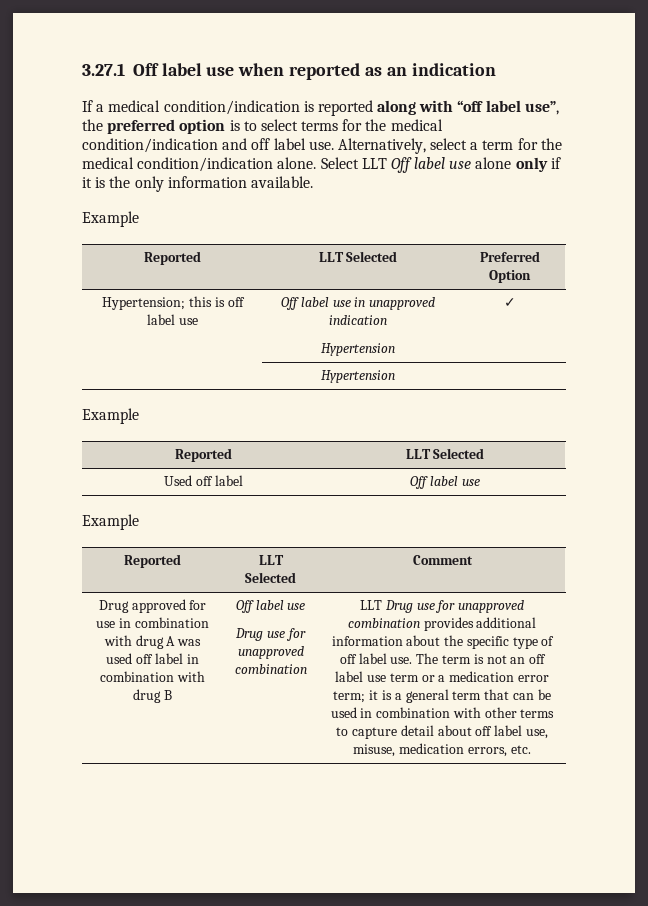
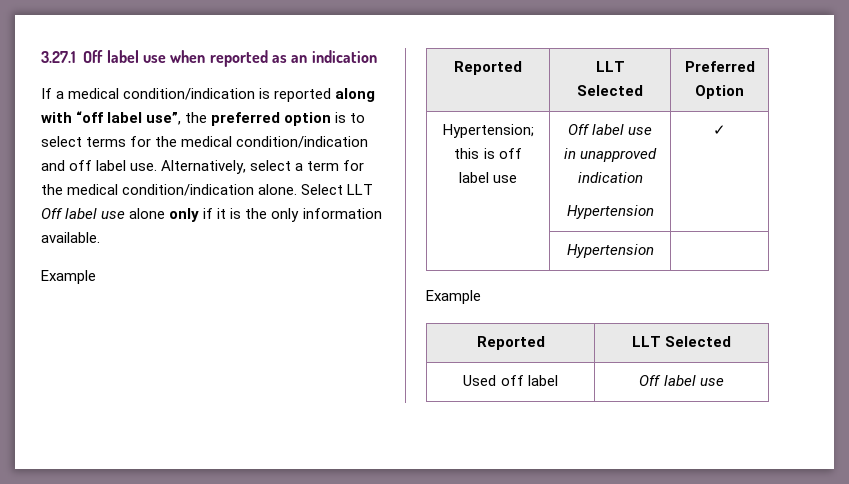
  Used off label | Off label use
- Example
- Reported | LLT Selected | Comment
- Drug approved for use in combination with drug A was used off label in combination with drug B | Off label use
- Drug use for unapproved combination | LLT Drug use for unapproved combination provides additional information about the specific type of off label use. The term is not an off label use term or a medication error term; it is a general term that can be used in combination with other terms to capture detail about off label use, misuse, medication errors, etc.

